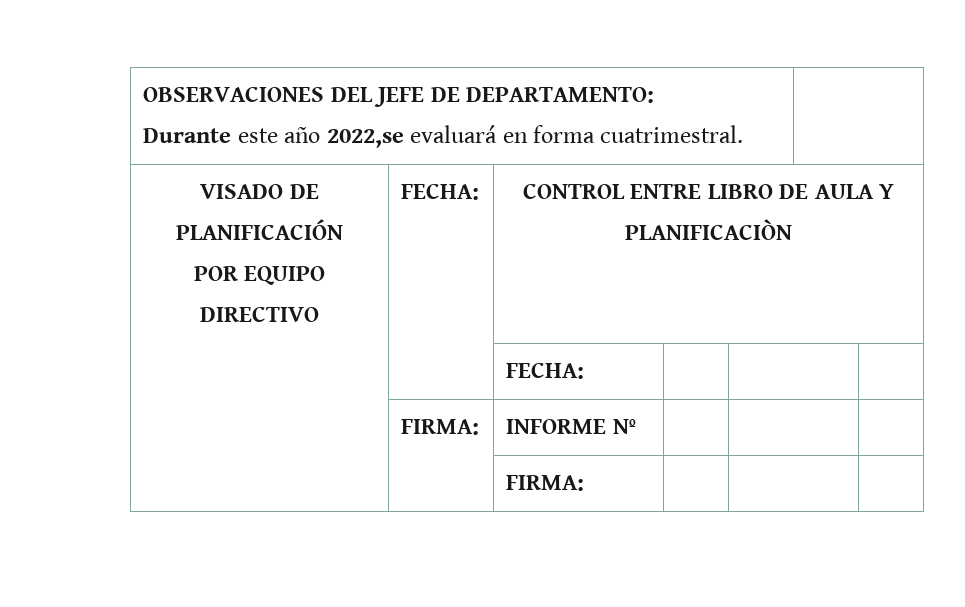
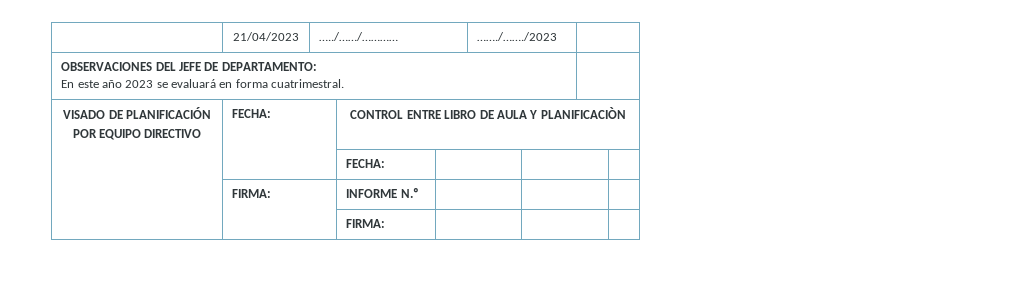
+ | 21/04/2023 | …../……/………… | ……./……./2023 |
  OBSERVACIONES DEL JEFE DE DEPARTAMENTO:
- Durante este año 2022,se evaluará en forma cuatrimestral. |
+ En este año 2023 se evaluará en forma cuatrimestral. |
- | FIRMA: | INFORME Nº | | |
+ | FIRMA: | INFORME N.º | | |

